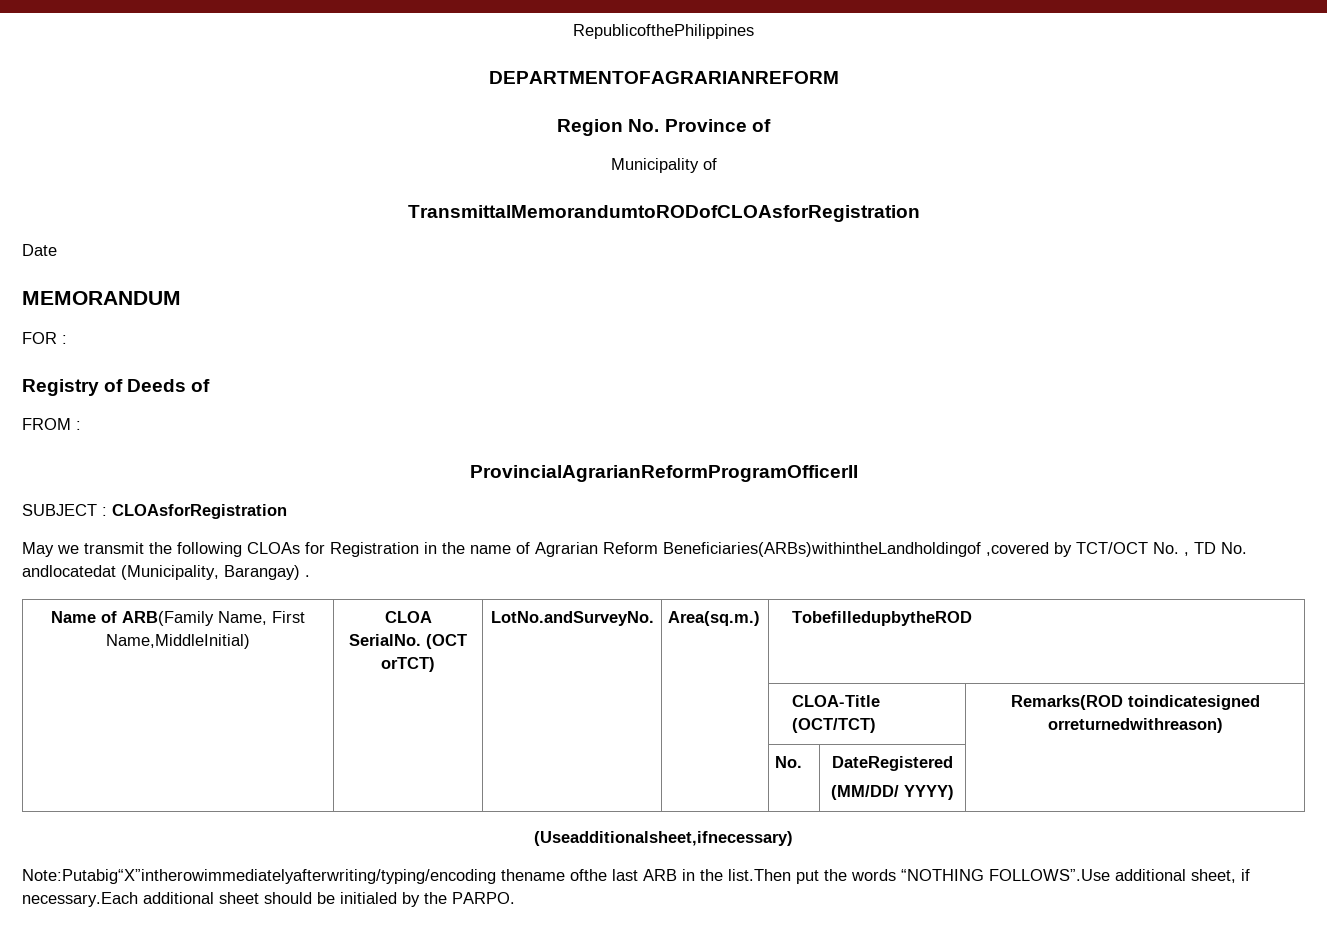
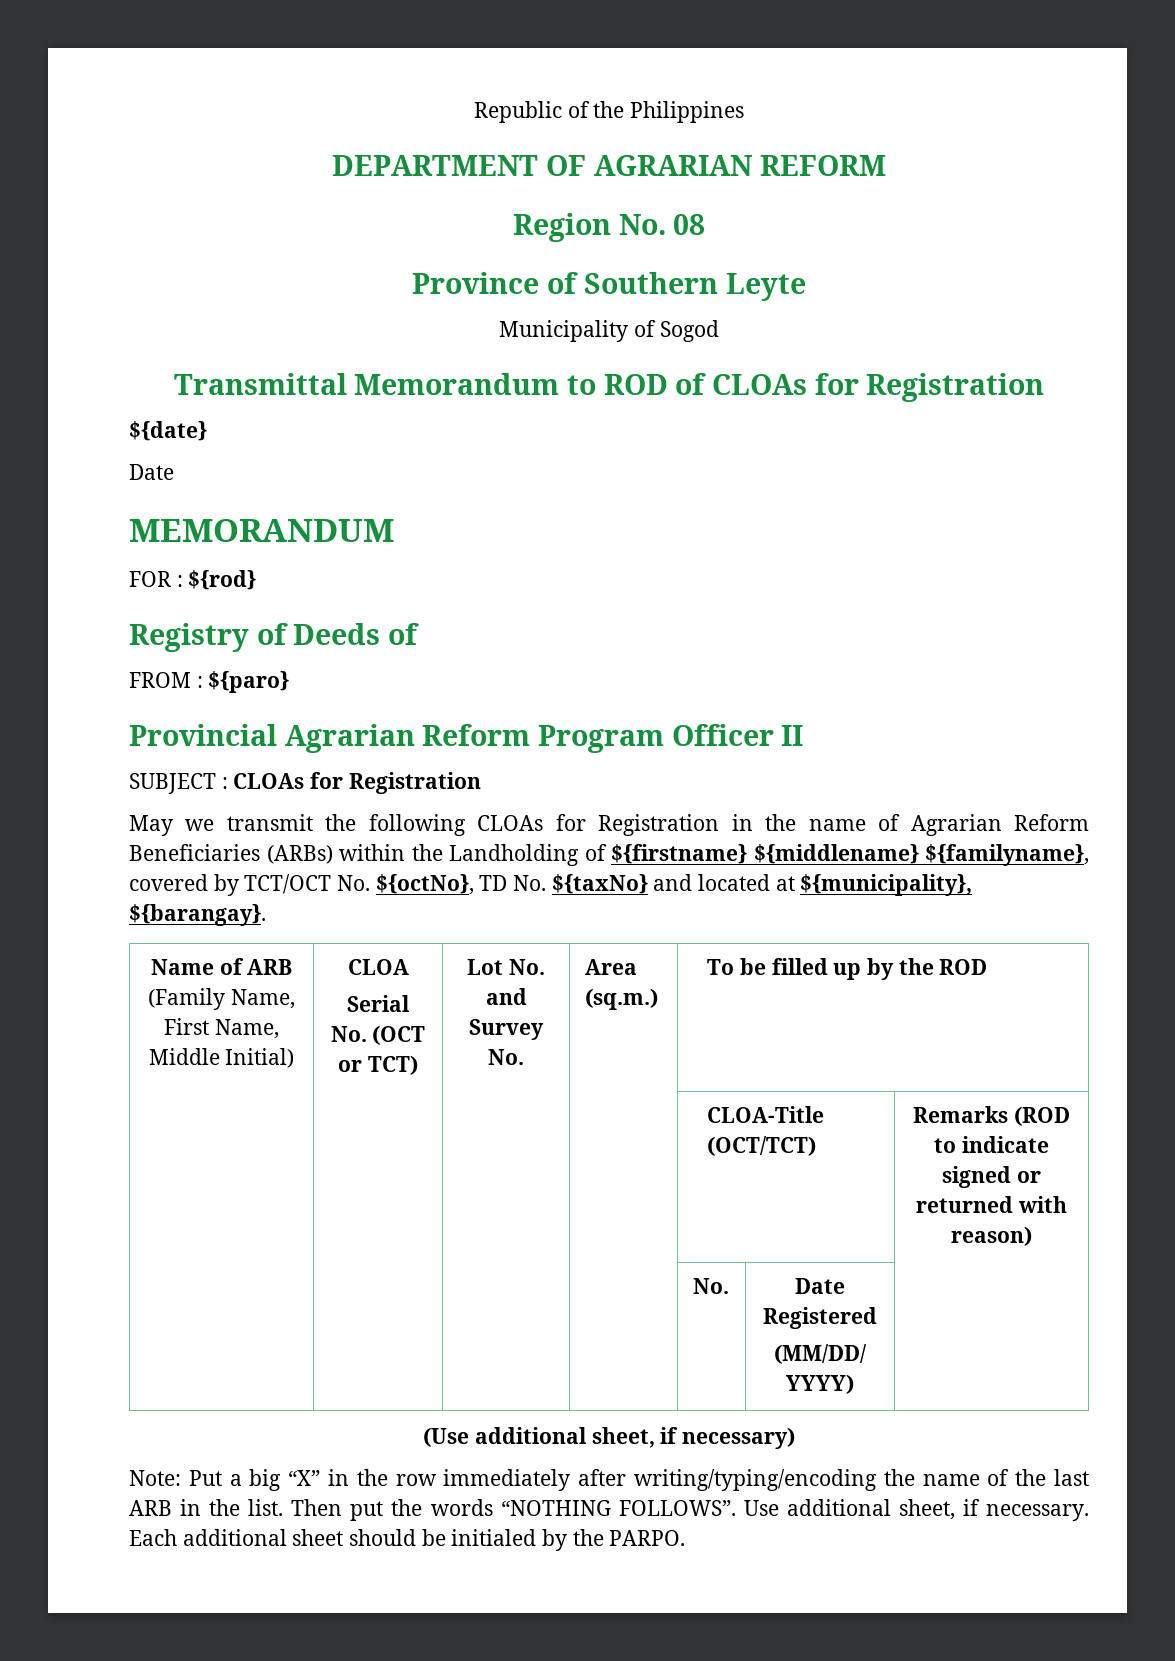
- RepublicofthePhilippines
- DEPARTMENTOFAGRARIANREFORM
+ Republic of the Philippines
+ DEPARTMENT OF AGRARIAN REFORM
- Region No. Province of
+ Region No. 08
+ Province of Southern Leyte
- Municipality of
- TransmittalMemorandumtoRODofCLOAsforRegistration
+ Municipality of Sogod
+ Transmittal Memorandum to ROD of CLOAs for Registration
+ ${date}
- FOR :
+ FOR : ${rod}
- FROM :
- ProvincialAgrarianReformProgramOfficerII
+ FROM : ${paro}
+ Provincial Agrarian Reform Program Officer II
- SUBJECT : CLOAsforRegistration
+ SUBJECT : CLOAs for Registration
- May we transmit the following CLOAs for Registration in the name of Agrarian Reform Beneficiaries(ARBs)withintheLandholdingof ,covered by TCT/OCT No. , TD No. andlocatedat (Municipality, Barangay) .
- Name of ARB(Family Name, First Name,MiddleInitial) | CLOA
- SerialNo. (OCT orTCT) | LotNo.andSurveyNo. | Area(sq.m.) | TobefilledupbytheROD
- | | | | CLOA-Title (OCT/TCT) | Remarks(ROD toindicatesigned orreturnedwithreason)
- | | | | No. | DateRegistered
+ May we transmit the following CLOAs for Registration in the name of Agrarian Reform Beneficiaries (ARBs) within the Landholding of ${firstname} ${middlename} ${familyname}, covered by TCT/OCT No. ${octNo}, TD No. ${taxNo} and located at ${municipality}, ${barangay}.
+ Name of ARB (Family Name, First Name, Middle Initial) | CLOA
+ Serial No. (OCT or TCT) | Lot No. and Survey No. | Area (sq.m.) | To be filled up by the ROD
+ | | | | CLOA-Title (OCT/TCT) | Remarks (ROD to indicate signed or returned with reason)
+ | | | | No. | Date Registered
- (Useadditionalsheet,ifnecessary)
- Note:Putabig“X”intherowimmediatelyafterwriting/typing/encoding thename ofthe last ARB in the list.Then put the words “NOTHING FOLLOWS”.Use additional sheet, if necessary.Each additional sheet should be initialed by the PARPO.
+ (Use additional sheet, if necessary)
+ Note: Put a big “X” in the row immediately after writing/typing/encoding the name of the last ARB in the list. Then put the words “NOTHING FOLLOWS”. Use additional sheet, if necessary. Each additional sheet should be initialed by the PARPO.

